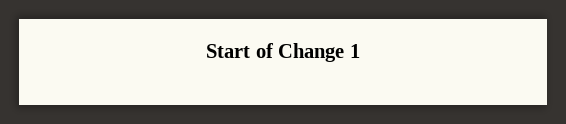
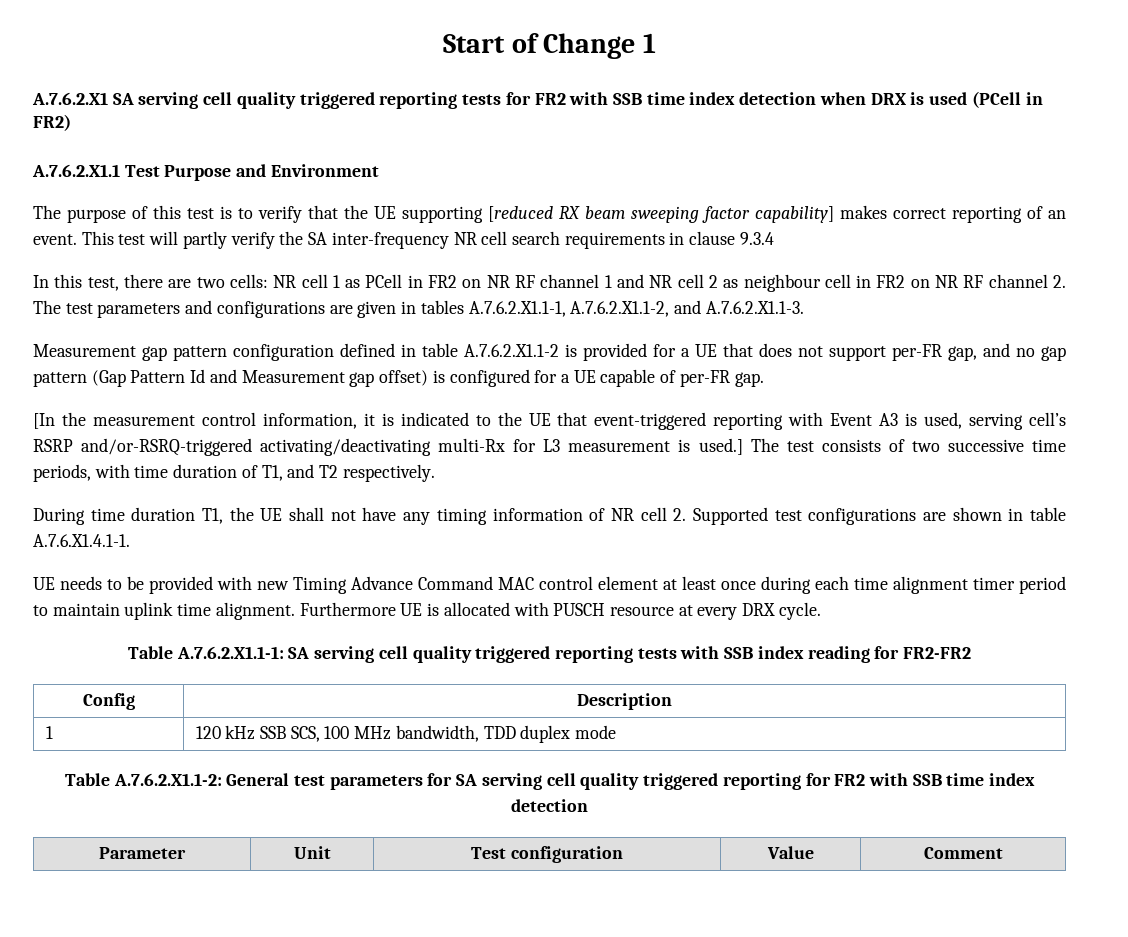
+ A.7.6.2.X1 SA serving cell quality triggered reporting tests for FR2 with SSB time index detection when DRX is used (PCell in FR2)
+ A.7.6.2.X1.1 Test Purpose and Environment
+ The purpose of this test is to verify that the UE supporting [reduced RX beam sweeping factor capability] makes correct reporting of an event. This test will partly verify the SA inter-frequency NR cell search requirements in clause 9.3.4
+ In this test, there are two cells: NR cell 1 as PCell in FR2 on NR RF channel 1 and NR cell 2 as neighbour cell in FR2 on NR RF channel 2. The test parameters and configurations are given in tables A.7.6.2.X1.1-1, A.7.6.2.X1.1-2, and A.7.6.2.X1.1-3.
+ Measurement gap pattern configuration defined in table A.7.6.2.X1.1-2 is provided for a UE that does not support per-FR gap, and no gap pattern (Gap Pattern Id and Measurement gap offset) is configured for a UE capable of per-FR gap.
+ [In the measurement control information, it is indicated to the UE that event-triggered reporting with Event A3 is used, serving cell’s RSRP and/or-RSRQ-triggered activating/deactivating multi-Rx for L3 measurement is used.] The test consists of two successive time periods, with time duration of T1, and T2 respectively.
+ During time duration T1, the UE shall not have any timing information of NR cell 2. Supported test configurations are shown in table A.7.6.X1.4.1-1.
+ UE needs to be provided with new Timing Advance Command MAC control element at least once during each time alignment timer period to maintain uplink time alignment. Furthermore UE is allocated with PUSCH resource at every DRX cycle.
+ Table A.7.6.2.X1.1-1: SA serving cell quality triggered reporting tests with SSB index reading for FR2-FR2
+ Config | Description
+ 1 | 120 kHz SSB SCS, 100 MHz bandwidth, TDD duplex mode
+ Table A.7.6.2.X1.1-2: General test parameters for SA serving cell quality triggered reporting for FR2 with SSB time index detection
+ Parameter | Unit | Test configuration | Value | Comment

